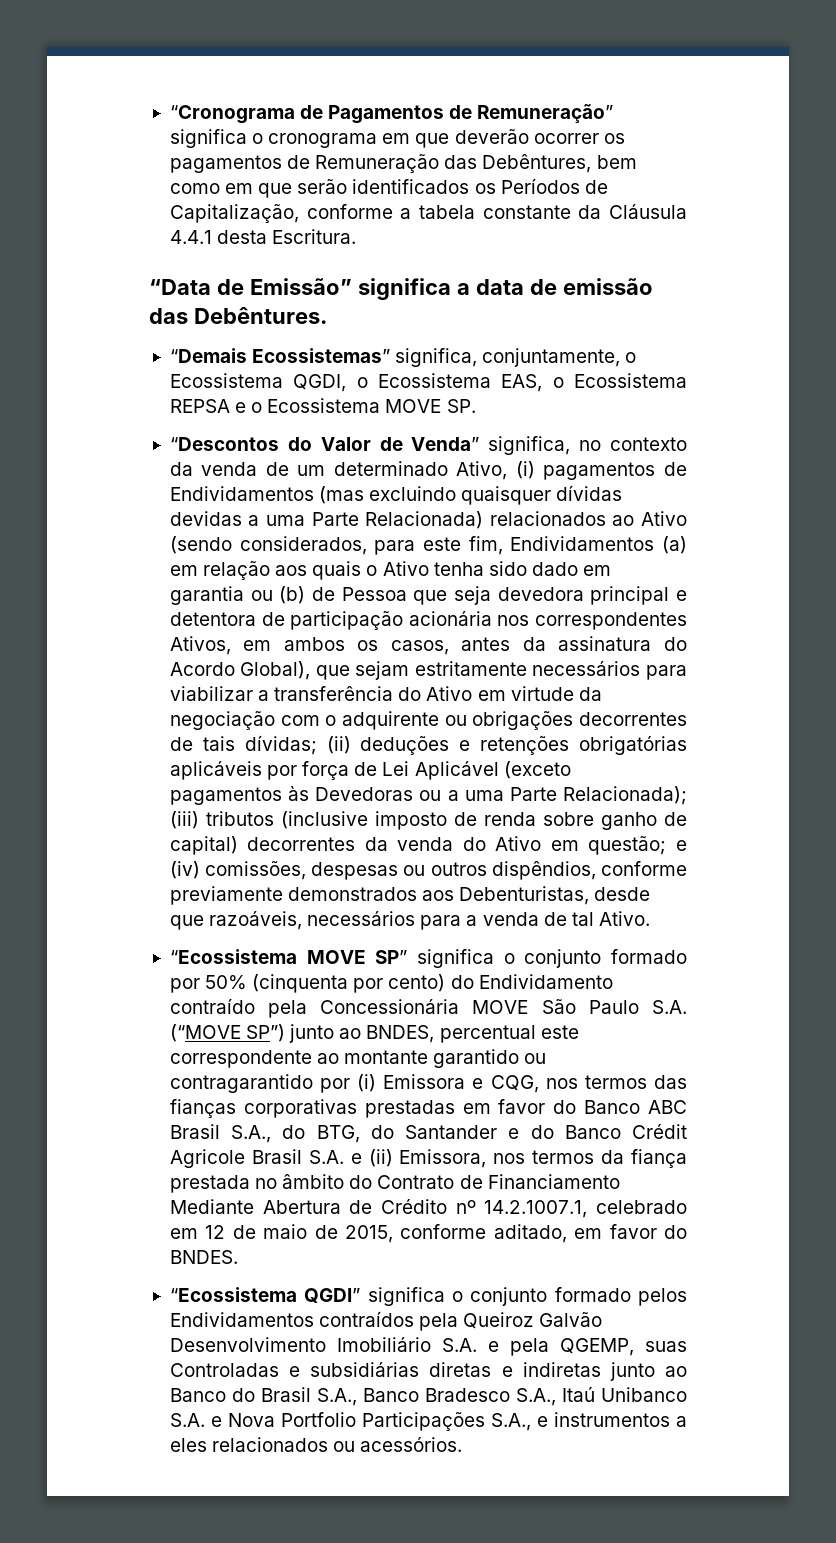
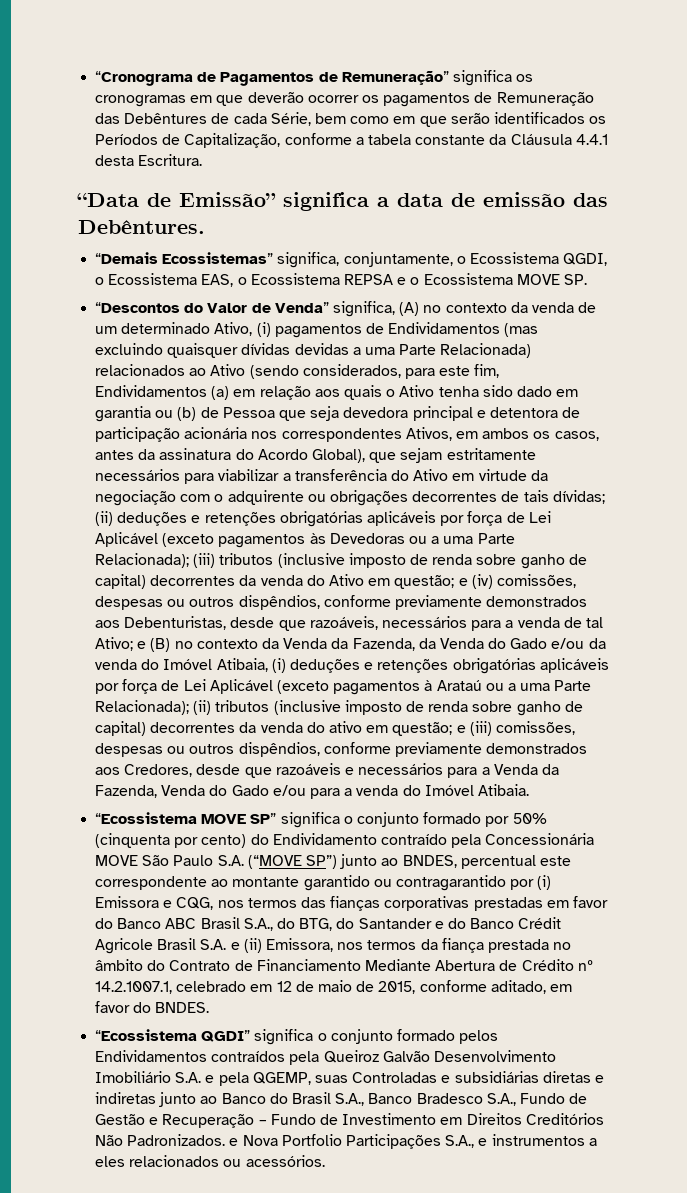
- “Cronograma de Pagamentos de Remuneração” significa o cronograma em que deverão ocorrer os pagamentos de Remuneração das Debêntures, bem como em que serão identificados os Períodos de Capitalização, conforme a tabela constante da Cláusula 4.4.1 desta Escritura.
+ “Cronograma de Pagamentos de Remuneração” significa os cronogramas em que deverão ocorrer os pagamentos de Remuneração das Debêntures de cada Série, bem como em que serão identificados os Períodos de Capitalização, conforme a tabela constante da Cláusula 4.4.1 desta Escritura.
- “Descontos do Valor de Venda” significa, no contexto da venda de um determinado Ativo, (i) pagamentos de Endividamentos (mas excluindo quaisquer dívidas devidas a uma Parte Relacionada) relacionados ao Ativo (sendo considerados, para este fim, Endividamentos (a) em relação aos quais o Ativo tenha sido dado em garantia ou (b) de Pessoa que seja devedora principal e detentora de participação acionária nos correspondentes Ativos, em ambos os casos, antes da assinatura do Acordo Global), que sejam estritamente necessários para viabilizar a transferência do Ativo em virtude da negociação com o adquirente ou obrigações decorrentes de tais dívidas;
+ “Descontos do Valor de Venda” significa, (A) no contexto da venda de um determinado Ativo, (i) pagamentos de Endividamentos (mas excluindo quaisquer dívidas devidas a uma Parte Relacionada) relacionados ao Ativo (sendo considerados, para este fim, Endividamentos (a) em relação aos quais o Ativo tenha sido dado em garantia ou (b) de Pessoa que seja devedora principal e detentora de participação acionária nos correspondentes Ativos, em ambos os casos, antes da assinatura do Acordo Global), que sejam estritamente necessários para viabilizar a transferência do Ativo em virtude da negociação com o adquirente ou obrigações decorrentes de tais dívidas;
- e (iv) comissões, despesas ou outros dispêndios, conforme previamente demonstrados aos Debenturistas, desde que razoáveis, necessários para a venda de tal Ativo.
+ e (iv) comissões, despesas ou outros dispêndios, conforme previamente demonstrados aos Debenturistas, desde que razoáveis, necessários para a venda de tal Ativo; e (B) no contexto da Venda da Fazenda, da Venda do Gado e/ou da venda do Imóvel Atibaia, (i) deduções e retenções obrigatórias aplicáveis por força de Lei Aplicável (exceto pagamentos à Arataú ou a uma Parte Relacionada); (ii) tributos (inclusive imposto de renda sobre ganho de capital) decorrentes da venda do ativo em questão; e (iii) comissões, despesas ou outros dispêndios, conforme previamente demonstrados aos Credores, desde que razoáveis e necessários para a Venda da Fazenda, Venda do Gado e/ou para a venda do Imóvel Atibaia.
- “Ecossistema QGDI” significa o conjunto formado pelos Endividamentos contraídos pela Queiroz Galvão Desenvolvimento Imobiliário S.A. e pela QGEMP, suas Controladas e subsidiárias diretas e indiretas junto ao Banco do Brasil S.A., Banco Bradesco S.A., Itaú Unibanco S.A. e Nova Portfolio Participações S.A., e instrumentos a eles relacionados ou acessórios.
+ “Ecossistema QGDI” significa o conjunto formado pelos Endividamentos contraídos pela Queiroz Galvão Desenvolvimento Imobiliário S.A. e pela QGEMP, suas Controladas e subsidiárias diretas e indiretas junto ao Banco do Brasil S.A., Banco Bradesco S.A., Fundo de Gestão e Recuperação – Fundo de Investimento em Direitos Creditórios Não Padronizados. e Nova Portfolio Participações S.A., e instrumentos a eles relacionados ou acessórios.

